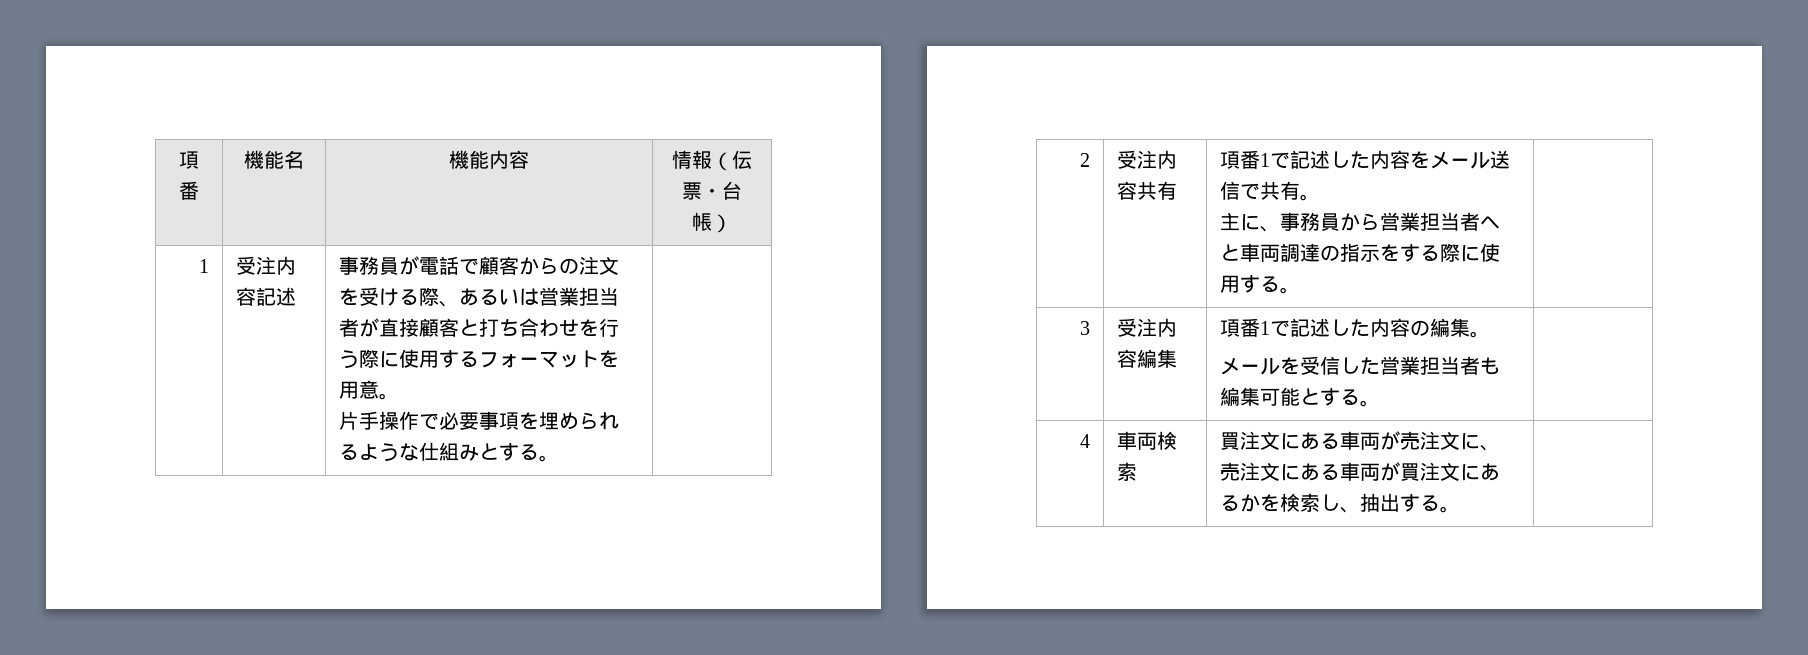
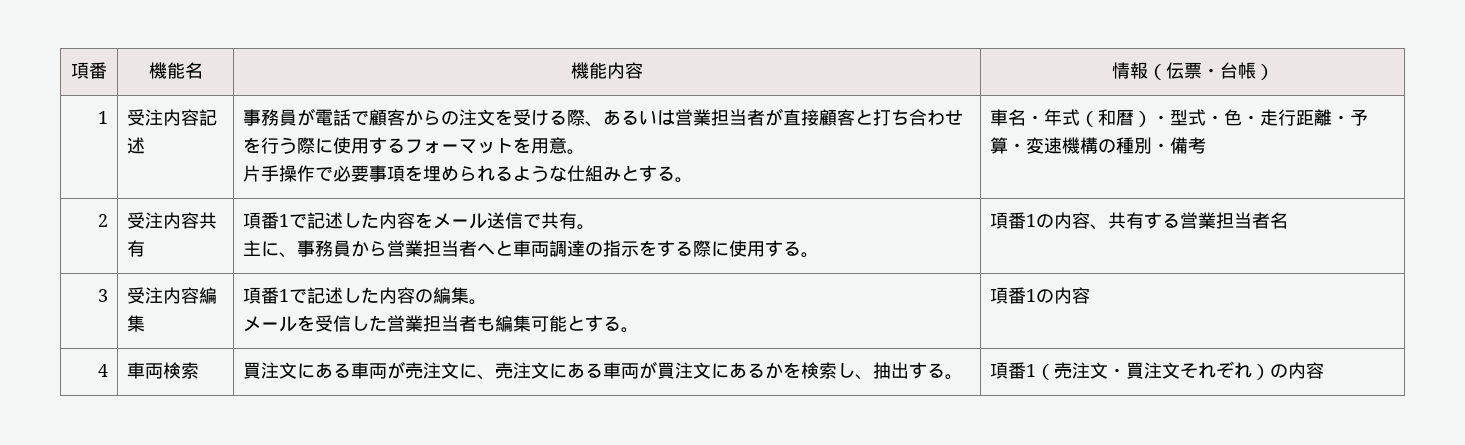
+ 車名・年式（和暦）・型式・色・走行距離・予算・変速機構の種別・備考
  2 | 受注内容共有 | 項番1で記述した内容をメール送信で共有。
- 主に、事務員から営業担当者へと車両調達の指示をする際に使用する。 |
+ 主に、事務員から営業担当者へと車両調達の指示をする際に使用する。 | 項番1の内容、共有する営業担当者名
  3 | 受注内容編集 | 項番1で記述した内容の編集。
- メールを受信した営業担当者も編集可能とする。 |
+ メールを受信した営業担当者も編集可能とする。 | 項番1の内容
- 4 | 車両検索 | 買注文にある車両が売注文に、売注文にある車両が買注文にあるかを検索し、抽出する。 |
+ 4 | 車両検索 | 買注文にある車両が売注文に、売注文にある車両が買注文にあるかを検索し、抽出する。 | 項番1（売注文・買注文それぞれ）の内容

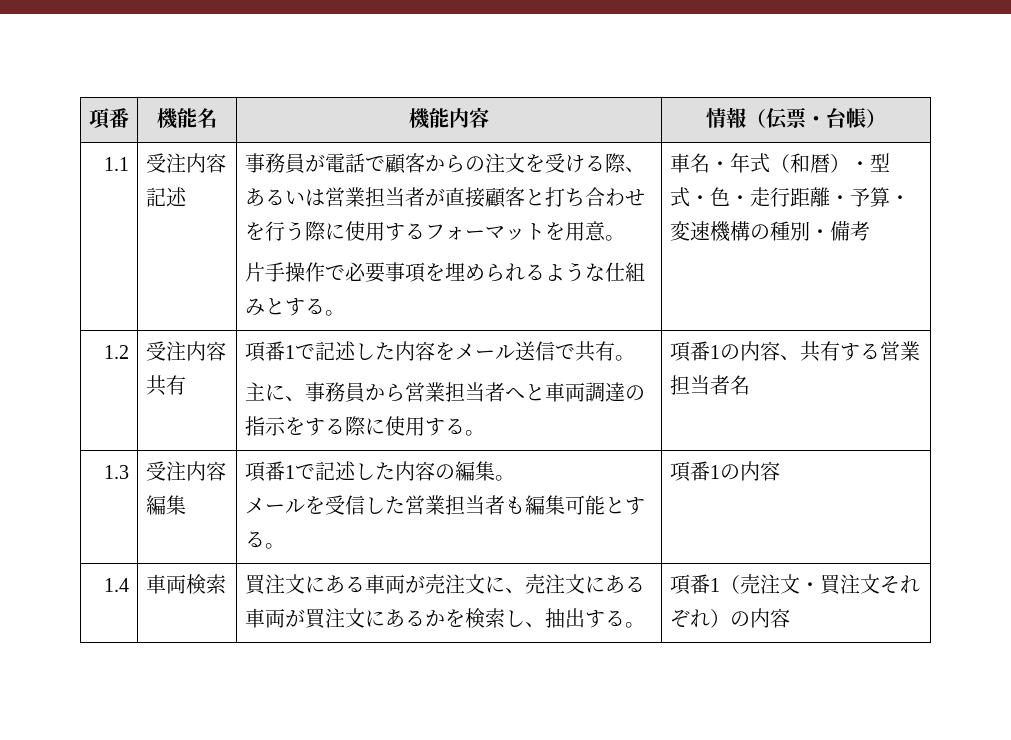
  項番 | 機能名 | 機能内容 | 情報（伝票・台帳）
- 1
+ 1.1
- 2 | 受注内容共有 | 項番1で記述した内容をメール送信で共有。
+ 1.2 | 受注内容共有 | 項番1で記述した内容をメール送信で共有。
- 3 | 受注内容編集 | 項番1で記述した内容の編集。
+ 1.3 | 受注内容編集 | 項番1で記述した内容の編集。
- 4 | 車両検索 | 買注文にある車両が売注文に、売注文にある車両が買注文にあるかを検索し、抽出する。 | 項番1（売注文・買注文それぞれ）の内容
+ 1.4 | 車両検索 | 買注文にある車両が売注文に、売注文にある車両が買注文にあるかを検索し、抽出する。 | 項番1（売注文・買注文それぞれ）の内容

